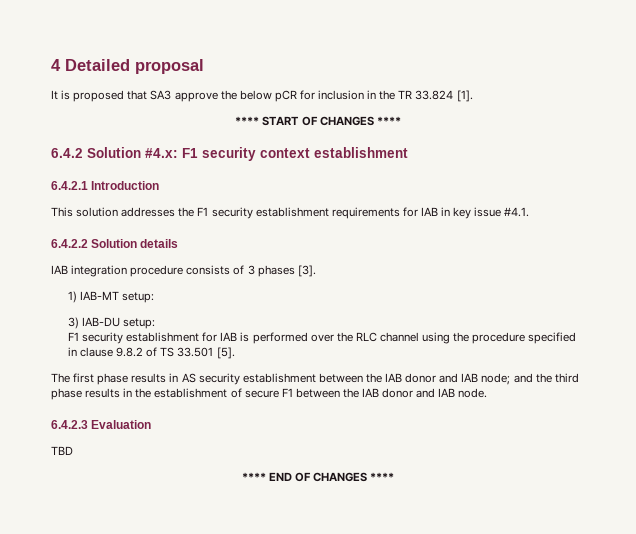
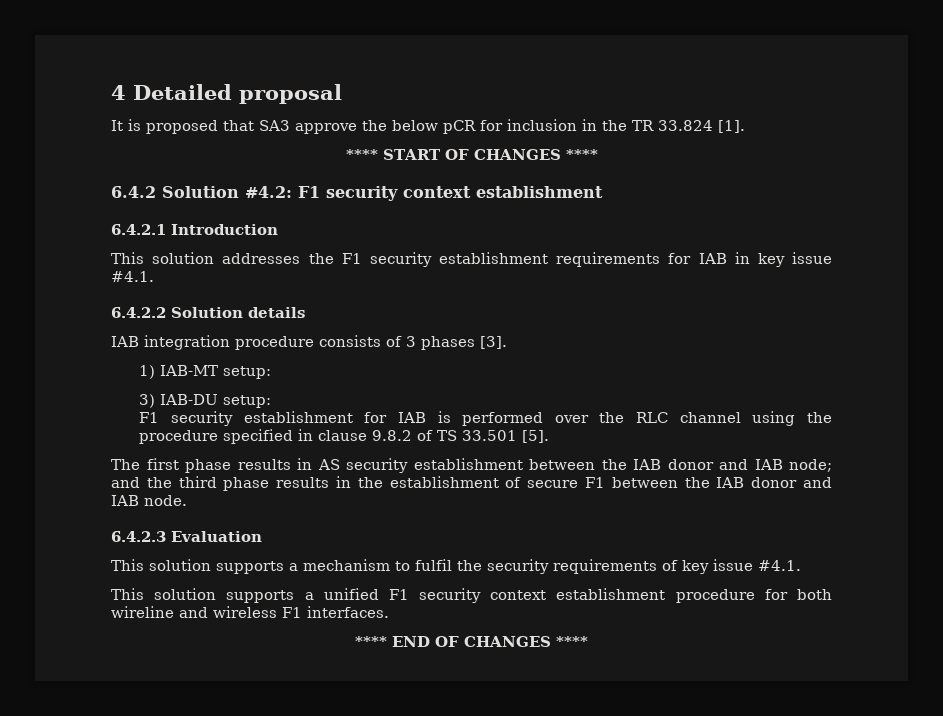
- 6.4.2 Solution #4.x: F1 security context establishment
+ 6.4.2 Solution #4.2: F1 security context establishment
- TBD
+ This solution supports a mechanism to fulfil the security requirements of key issue #4.1.
+ This solution supports a unified F1 security context establishment procedure for both wireline and wireless F1 interfaces.

